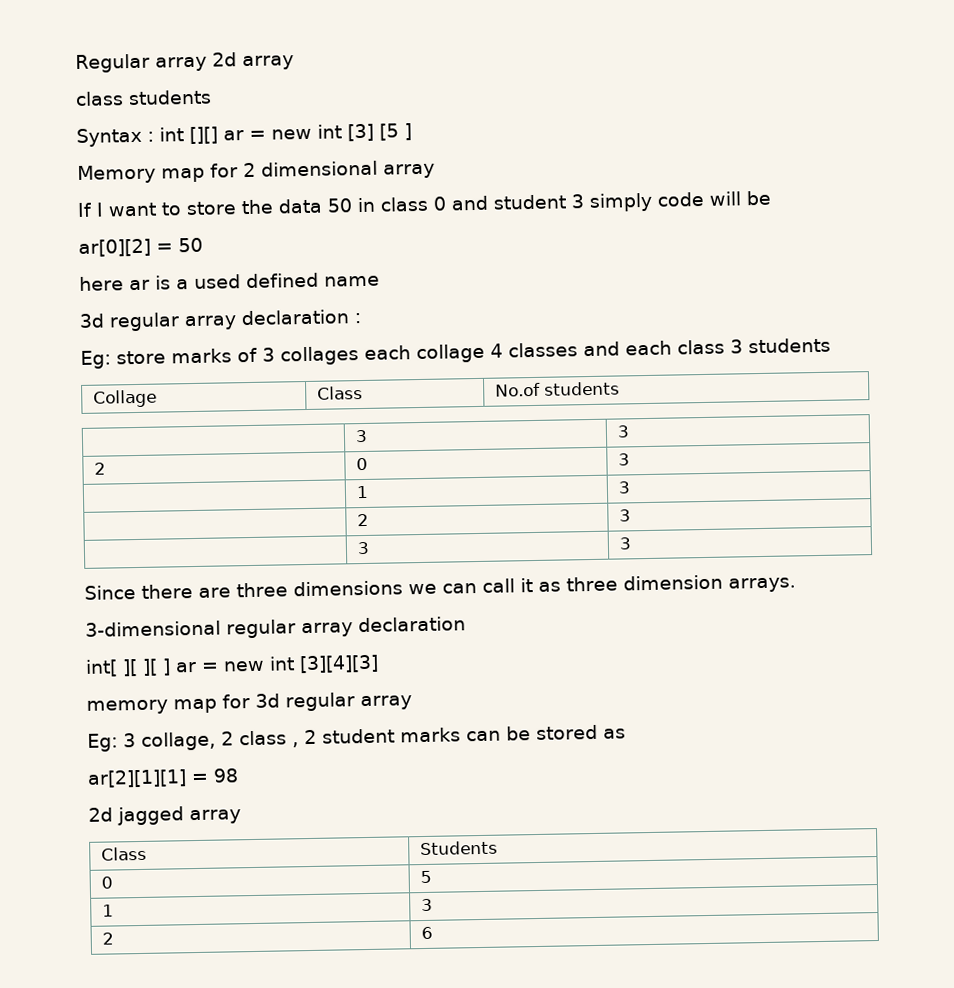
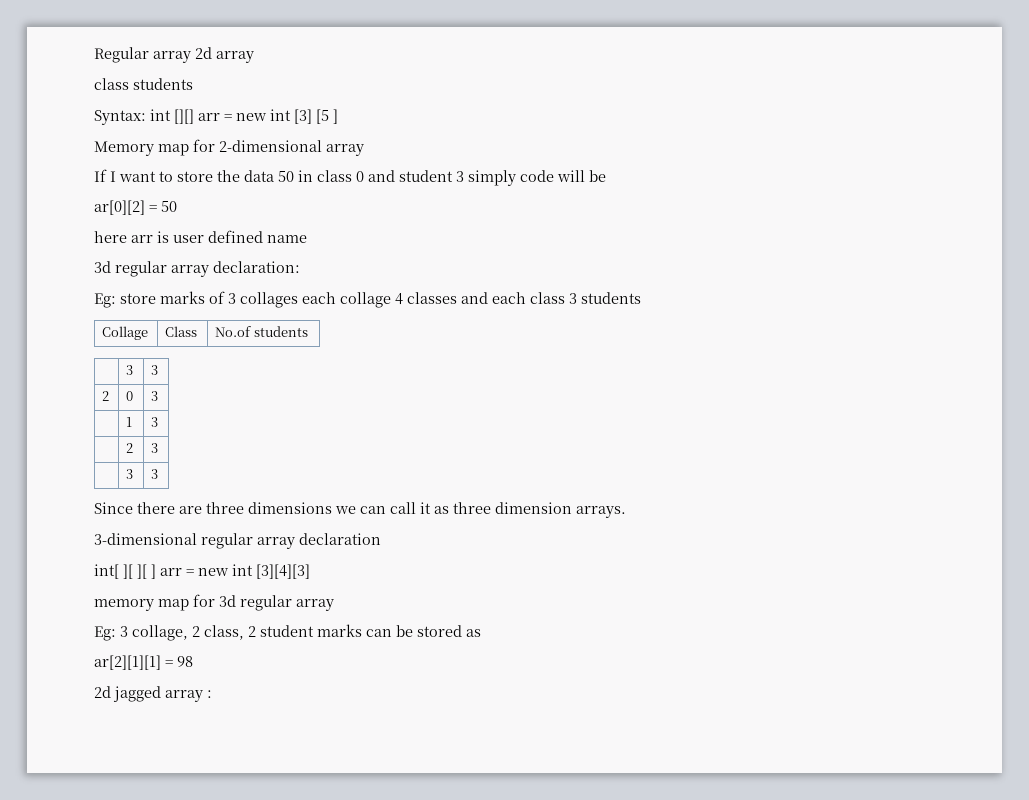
- Syntax : int [][] ar = new int [3] [5 ]
+ Syntax: int [][] arr = new int [3] [5 ]
- Memory map for 2 dimensional array
+ Memory map for 2-dimensional array
- here ar is a used defined name
+ here arr is user defined name
- 3d regular array declaration :
+ 3d regular array declaration:
- int[ ][ ][ ] ar = new int [3][4][3]
+ int[ ][ ][ ] arr = new int [3][4][3]
- Eg: 3 collage, 2 class , 2 student marks can be stored as
+ Eg: 3 collage, 2 class, 2 student marks can be stored as
- 2d jagged array
- Class | Students
- 0 | 5
- 1 | 3
- 2 | 6
+ 2d jagged array :

